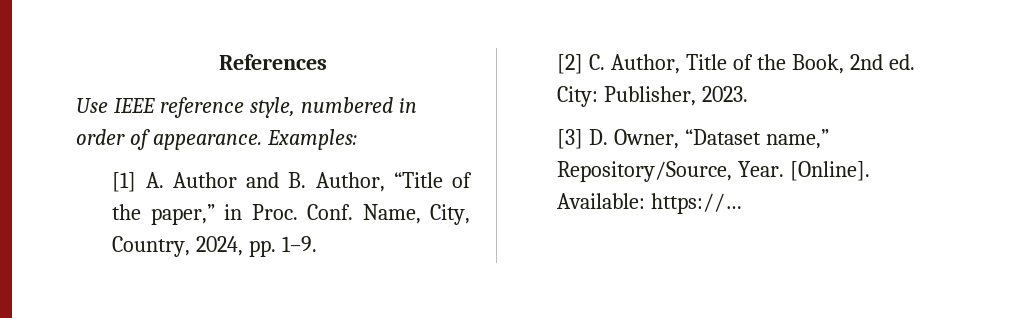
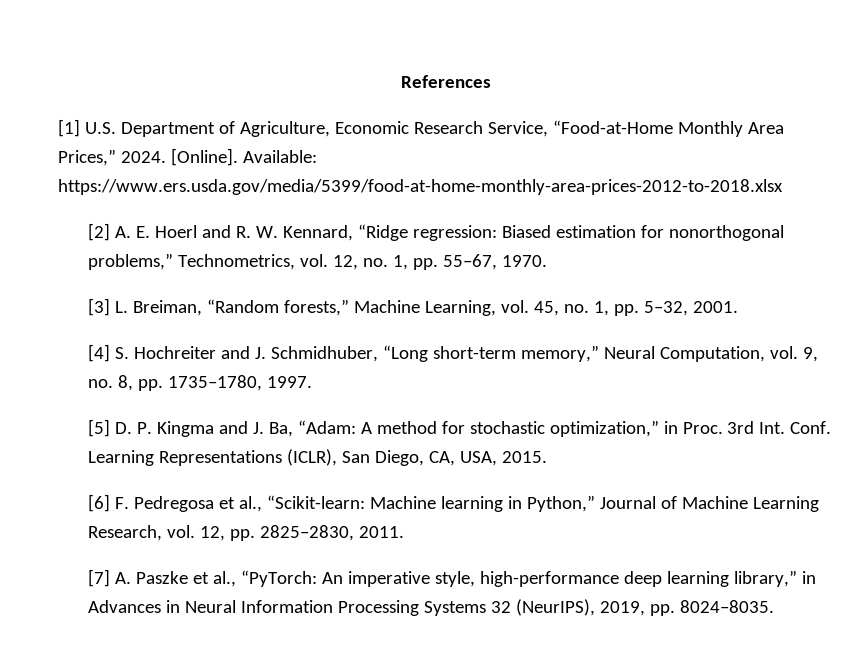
- Use IEEE reference style, numbered in order of appearance. Examples:
- [1] A. Author and B. Author, “Title of the paper,” in Proc. Conf. Name, City, Country, 2024, pp. 1–9.
- [2] C. Author, Title of the Book, 2nd ed. City: Publisher, 2023.
- [3] D. Owner, “Dataset name,” Repository/Source, Year. [Online]. Available: https://…
+ [1] U.S. Department of Agriculture, Economic Research Service, “Food-at-Home Monthly Area Prices,” 2024. [Online]. Available: https://www.ers.usda.gov/media/5399/food-at-home-monthly-area-prices-2012-to-2018.xlsx
+ [2] A. E. Hoerl and R. W. Kennard, “Ridge regression: Biased estimation for nonorthogonal problems,” Technometrics, vol. 12, no. 1, pp. 55–67, 1970.
+ [3] L. Breiman, “Random forests,” Machine Learning, vol. 45, no. 1, pp. 5–32, 2001.
+ [4] S. Hochreiter and J. Schmidhuber, “Long short-term memory,” Neural Computation, vol. 9, no. 8, pp. 1735–1780, 1997.
+ [5] D. P. Kingma and J. Ba, “Adam: A method for stochastic optimization,” in Proc. 3rd Int. Conf. Learning Representations (ICLR), San Diego, CA, USA, 2015.
+ [6] F. Pedregosa et al., “Scikit-learn: Machine learning in Python,” Journal of Machine Learning Research, vol. 12, pp. 2825–2830, 2011.
+ [7] A. Paszke et al., “PyTorch: An imperative style, high-performance deep learning library,” in Advances in Neural Information Processing Systems 32 (NeurIPS), 2019, pp. 8024–8035.

